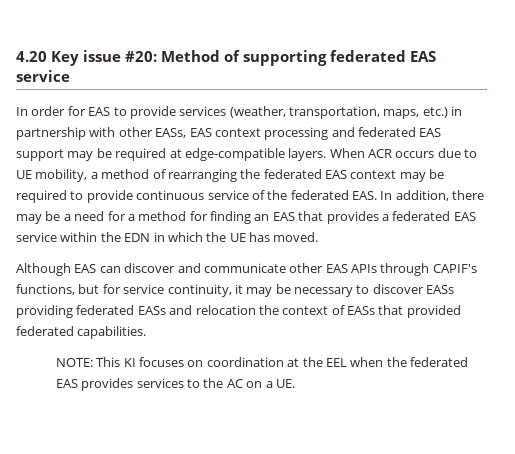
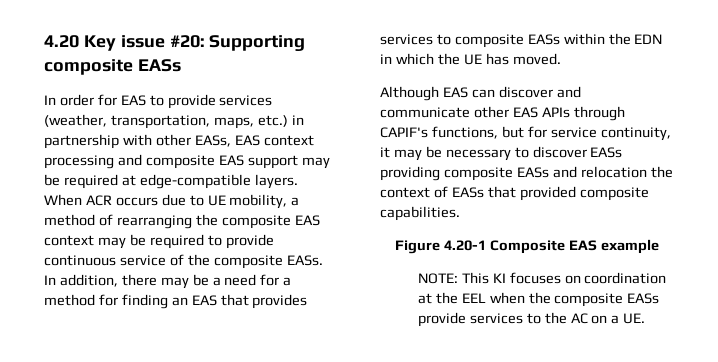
- 4.20 Key issue #20: Method of supporting federated EAS service
+ 4.20 Key issue #20: Supporting composite EASs
- In order for EAS to provide services (weather, transportation, maps, etc.) in partnership with other EASs, EAS context processing and federated EAS support may be required at edge-compatible layers.
+ In order for EAS to provide services (weather, transportation, maps, etc.) in partnership with other EASs, EAS context processing and composite EAS support may be required at edge-compatible layers.
- When ACR occurs due to UE mobility, a method of rearranging the federated EAS context may be required to provide continuous service of the federated EAS. In addition, there may be a need for a method for finding an EAS that provides a federated EAS service within the EDN in which the UE has moved.
+ When ACR occurs due to UE mobility, a method of rearranging the composite EAS context may be required to provide continuous service of the composite EASs. In addition, there may be a need for a method for finding an EAS that provides services to composite EASs within the EDN in which the UE has moved.
- Although EAS can discover and communicate other EAS APIs through CAPIF's functions, but for service continuity, it may be necessary to discover EASs providing federated EASs and relocation the context of EASs that provided federated capabilities.
+ Although EAS can discover and communicate other EAS APIs through CAPIF's functions, but for service continuity, it may be necessary to discover EASs providing composite EASs and relocation the context of EASs that provided composite capabilities.
+ Figure 4.20-1 Composite EAS example
- NOTE: This KI focuses on coordination at the EEL when the federated EAS provides services to the AC on a UE.
+ NOTE: This KI focuses on coordination at the EEL when the composite EASs provide services to the AC on a UE.

